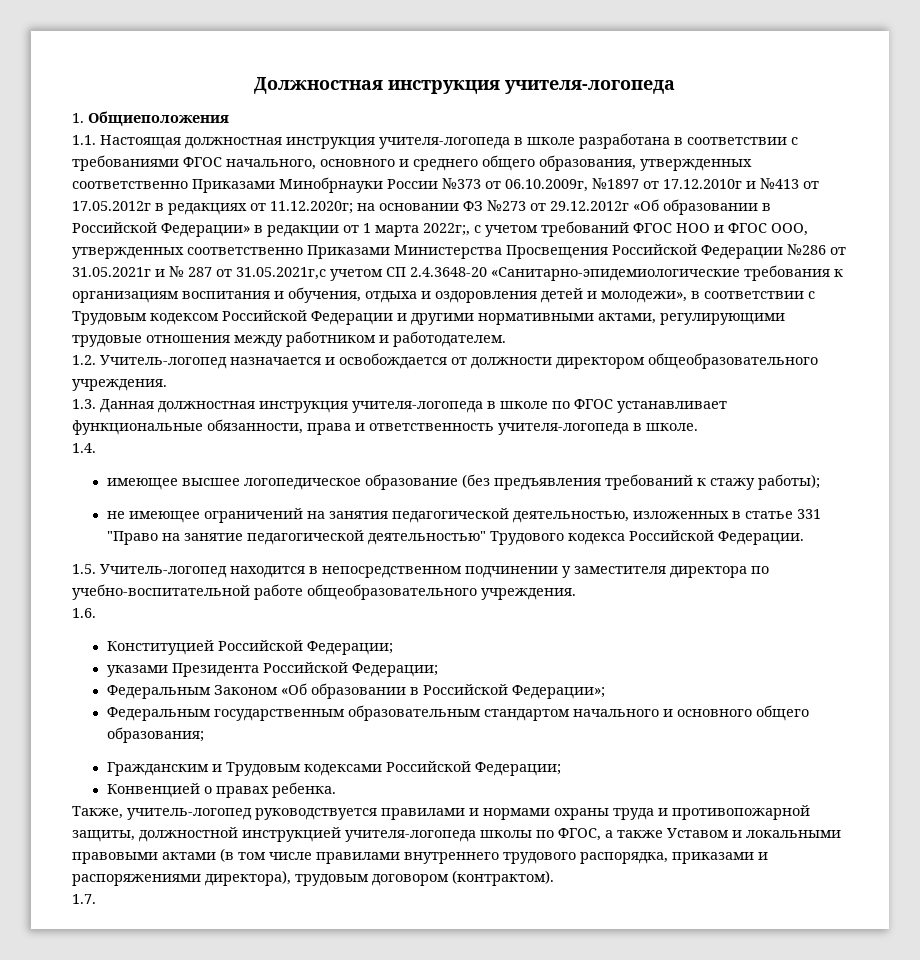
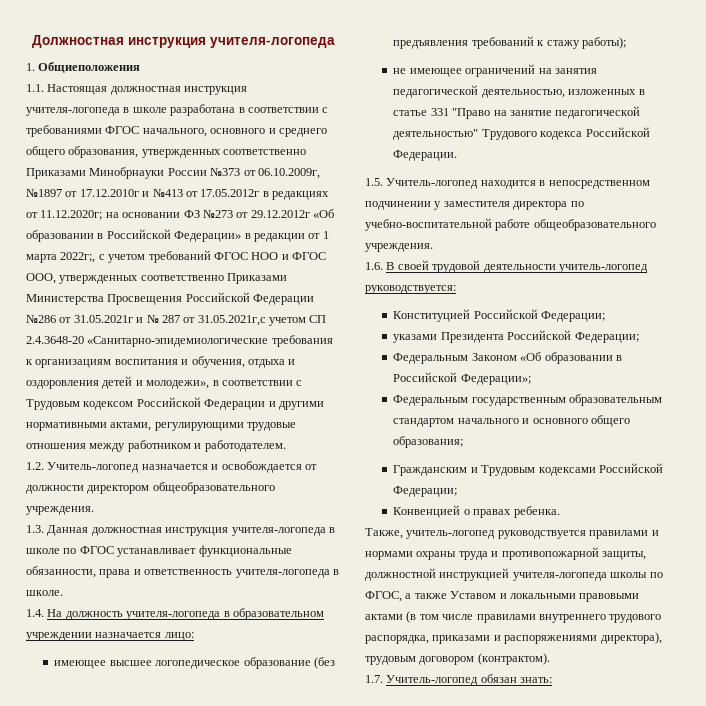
- 1.4.
+ 1.4. На должность учителя-логопеда в образовательном учреждении назначается лицо:
- 1.6.
+ 1.6. В своей трудовой деятельности учитель-логопед руководствуется:
- 1.7.
+ 1.7. Учитель-логопед обязан знать:

